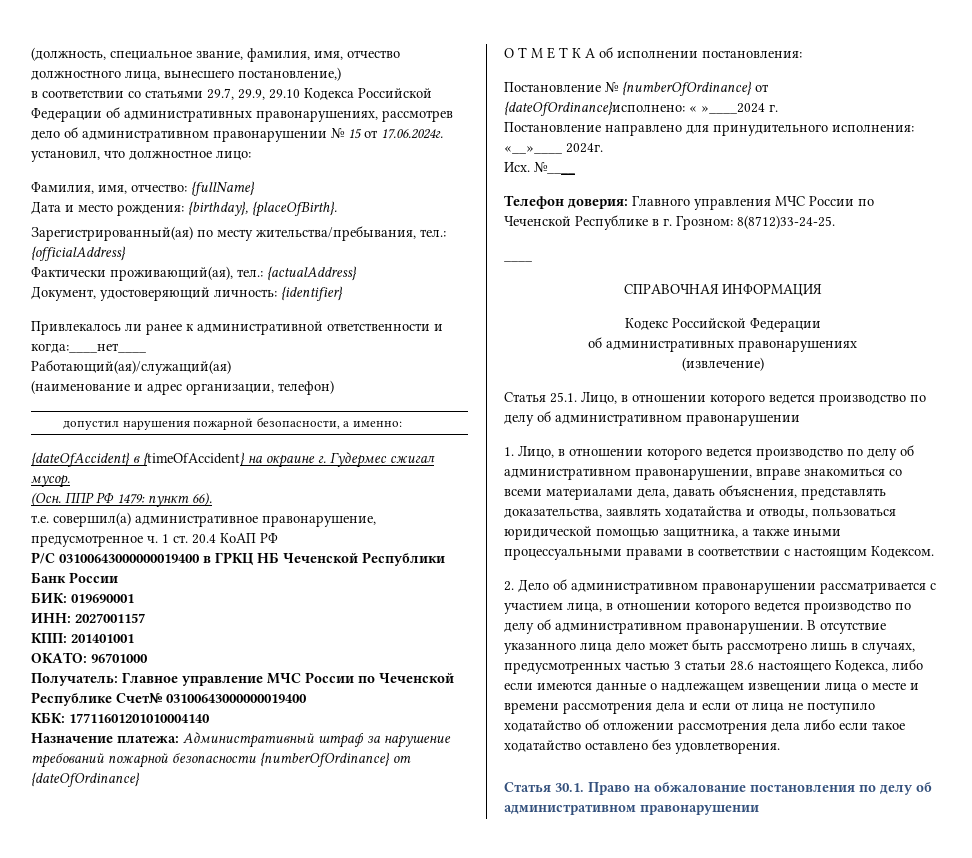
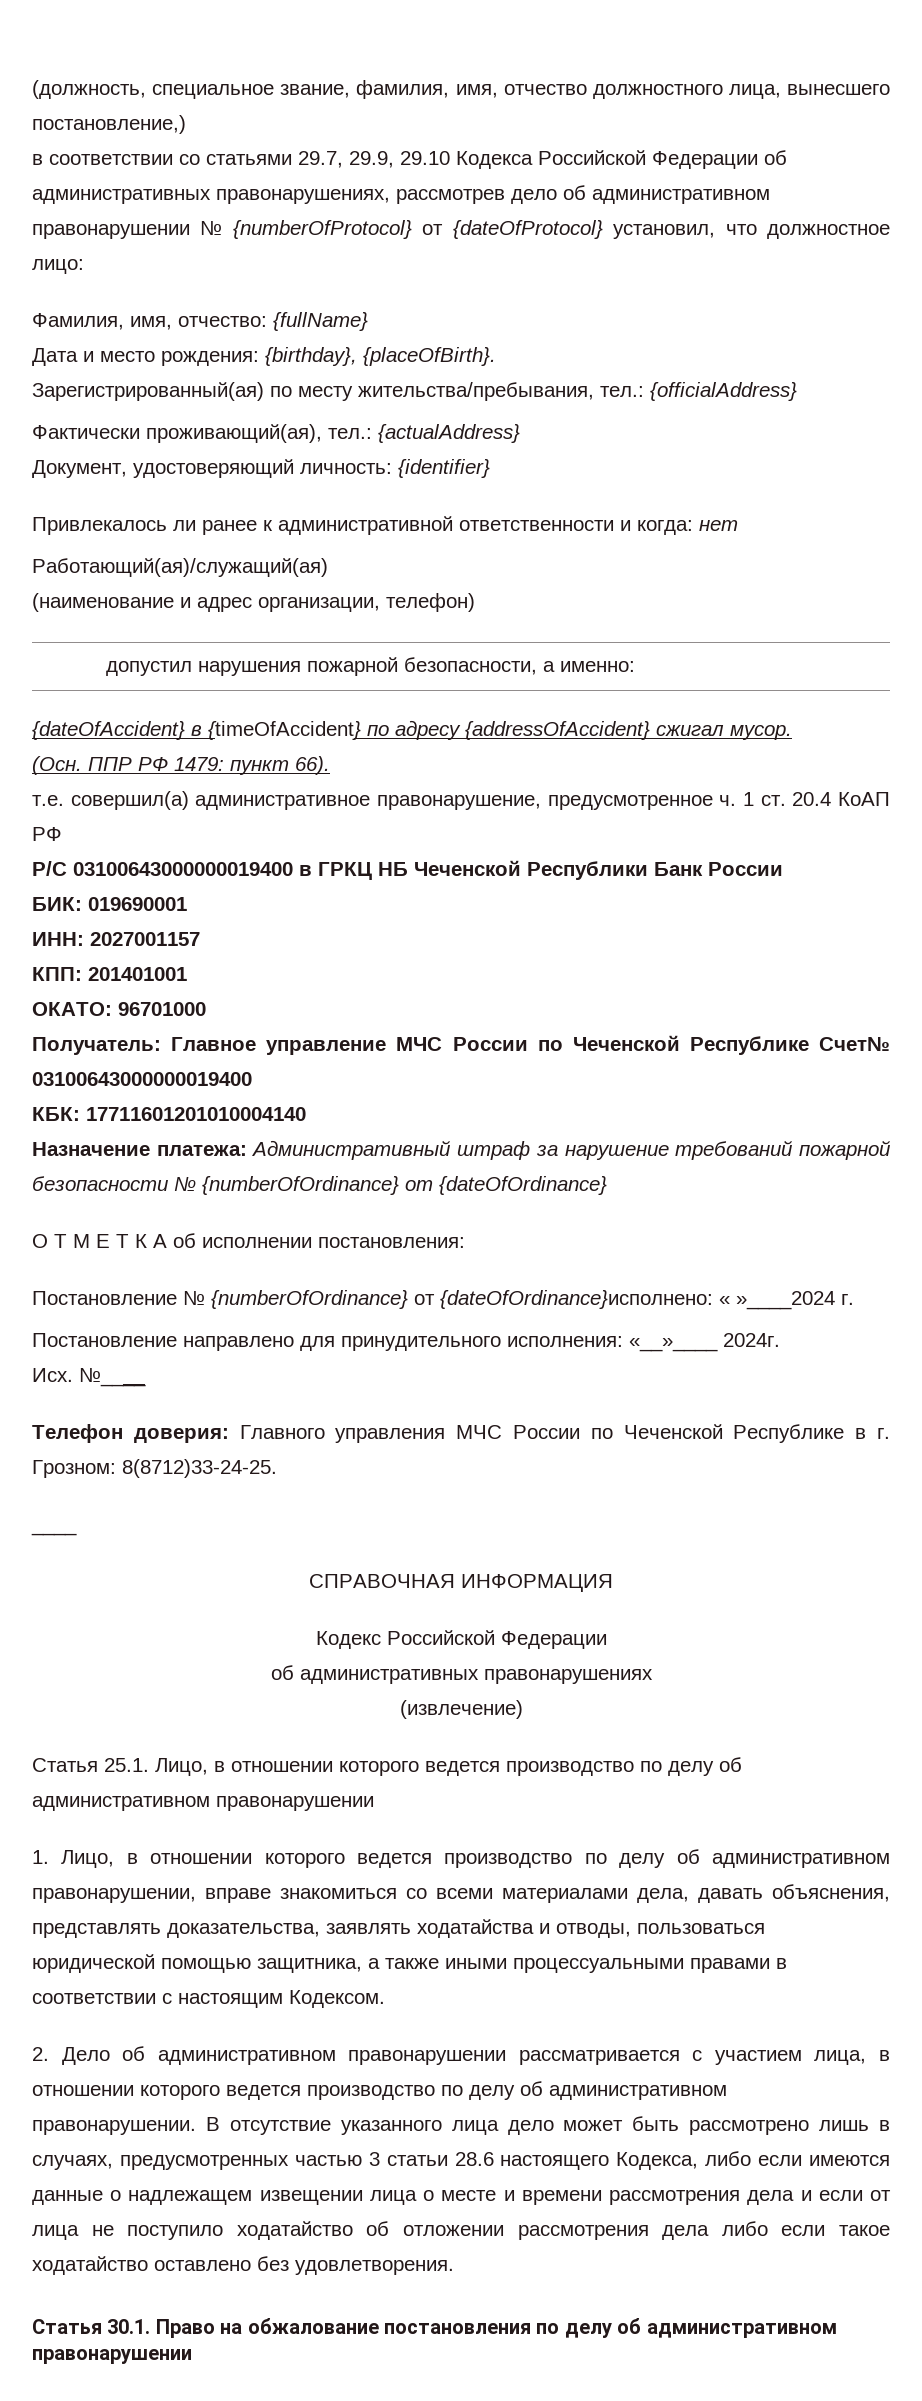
- в соответствии со статьями 29.7, 29.9, 29.10 Кодекса Российской Федерации об административных правонарушениях, рассмотрев дело об административном правонарушении № 15 от 17.06.2024г. установил, что должностное лицо:
+ в соответствии со статьями 29.7, 29.9, 29.10 Кодекса Российской Федерации об административных правонарушениях, рассмотрев дело об административном правонарушении № {numberOfProtocol} от {dateOfProtocol} установил, что должностное лицо:
- Привлекалось ли ранее к административной ответственности и когда:____нет____
+ Привлекалось ли ранее к административной ответственности и когда: нет
- {dateOfAccident} в {timeOfAccident} на окраине г. Гудермес сжигал мусор.
+ {dateOfAccident} в {timeOfAccident} по адресу {addressOfAccident} сжигал мусор.
- Назначение платежа: Административный штраф за нарушение требований пожарной безопасности {numberOfOrdinance} от {dateOfOrdinance}
+ Назначение платежа: Административный штраф за нарушение требований пожарной безопасности № {numberOfOrdinance} от {dateOfOrdinance}

